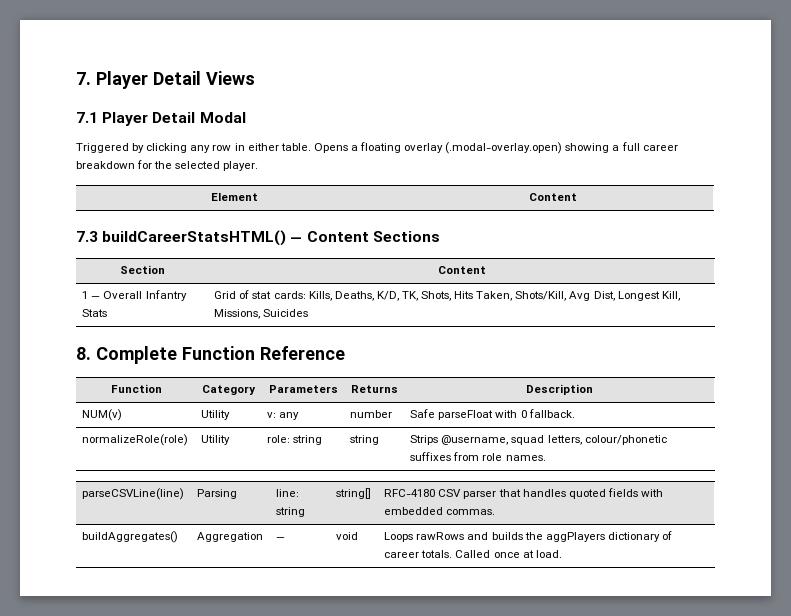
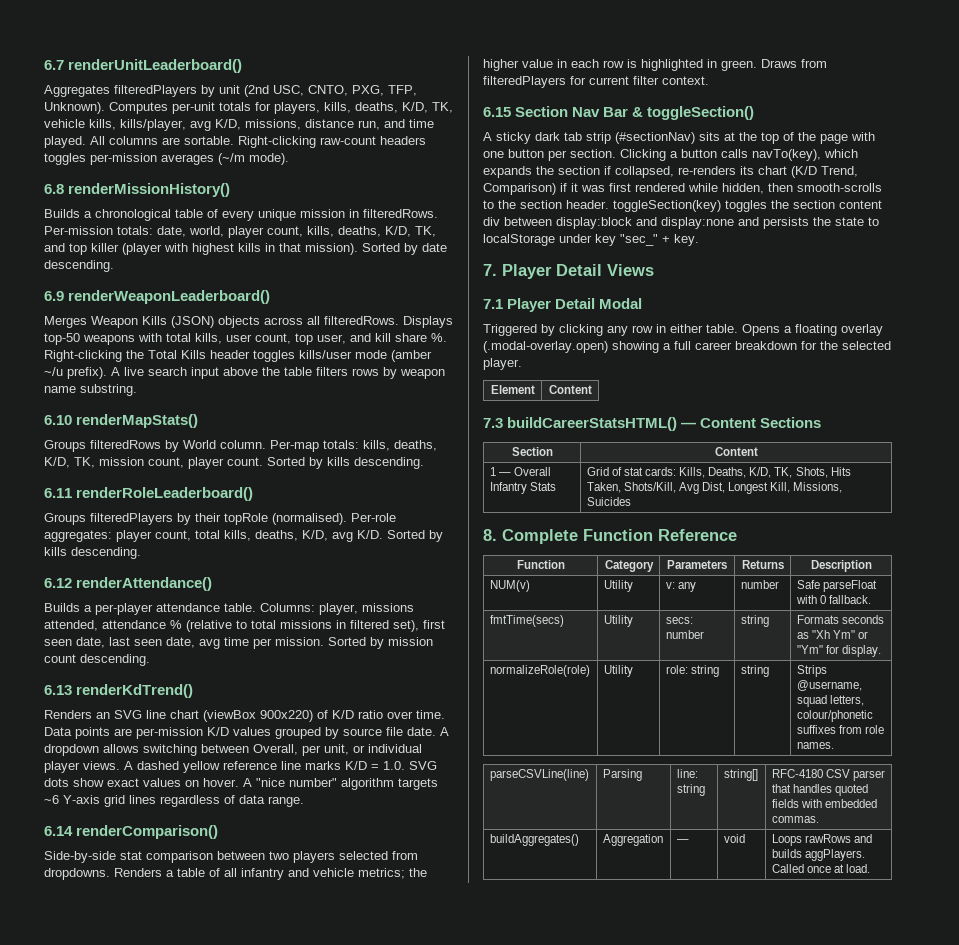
+ 6.7 renderUnitLeaderboard()
+ Aggregates filteredPlayers by unit (2nd USC, CNTO, PXG, TFP, Unknown). Computes per-unit totals for players, kills, deaths, K/D, TK, vehicle kills, kills/player, avg K/D, missions, distance run, and time played. All columns are sortable. Right-clicking raw-count headers toggles per-mission averages (~/m mode).
+ 6.8 renderMissionHistory()
+ Builds a chronological table of every unique mission in filteredRows. Per-mission totals: date, world, player count, kills, deaths, K/D, TK, and top killer (player with highest kills in that mission). Sorted by date descending.
+ 6.9 renderWeaponLeaderboard()
+ Merges Weapon Kills (JSON) objects across all filteredRows. Displays top-50 weapons with total kills, user count, top user, and kill share %. Right-clicking the Total Kills header toggles kills/user mode (amber ~/u prefix). A live search input above the table filters rows by weapon name substring.
+ 6.10 renderMapStats()
+ Groups filteredRows by World column. Per-map totals: kills, deaths, K/D, TK, mission count, player count. Sorted by kills descending.
+ 6.11 renderRoleLeaderboard()
+ Groups filteredPlayers by their topRole (normalised). Per-role aggregates: player count, total kills, deaths, K/D, avg K/D. Sorted by kills descending.
+ 6.12 renderAttendance()
+ Builds a per-player attendance table. Columns: player, missions attended, attendance % (relative to total missions in filtered set), first seen date, last seen date, avg time per mission. Sorted by mission count descending.
+ 6.13 renderKdTrend()
+ Renders an SVG line chart (viewBox 900x220) of K/D ratio over time. Data points are per-mission K/D values grouped by source file date. A dropdown allows switching between Overall, per unit, or individual player views. A dashed yellow reference line marks K/D = 1.0. SVG dots show exact values on hover. A "nice number" algorithm targets ~6 Y-axis grid lines regardless of data range.
+ 6.14 renderComparison()
+ Side-by-side stat comparison between two players selected from dropdowns. Renders a table of all infantry and vehicle metrics; the higher value in each row is highlighted in green. Draws from filteredPlayers for current filter context.
+ 6.15 Section Nav Bar & toggleSection()
+ A sticky dark tab strip (#sectionNav) sits at the top of the page with one button per section. Clicking a button calls navTo(key), which expands the section if collapsed, re-renders its chart (K/D Trend, Comparison) if it was first rendered while hidden, then smooth-scrolls to the section header. toggleSection(key) toggles the section content div between display:block and display:none and persists the state to localStorage under key "sec_" + key.
+ fmtTime(secs) | Utility | secs: number | string | Formats seconds as "Xh Ym" or "Ym" for display.
- buildAggregates() | Aggregation | — | void | Loops rawRows and builds the aggPlayers dictionary of career totals. Called once at load.
+ buildAggregates() | Aggregation | — | void | Loops rawRows and builds aggPlayers. Called once at load.

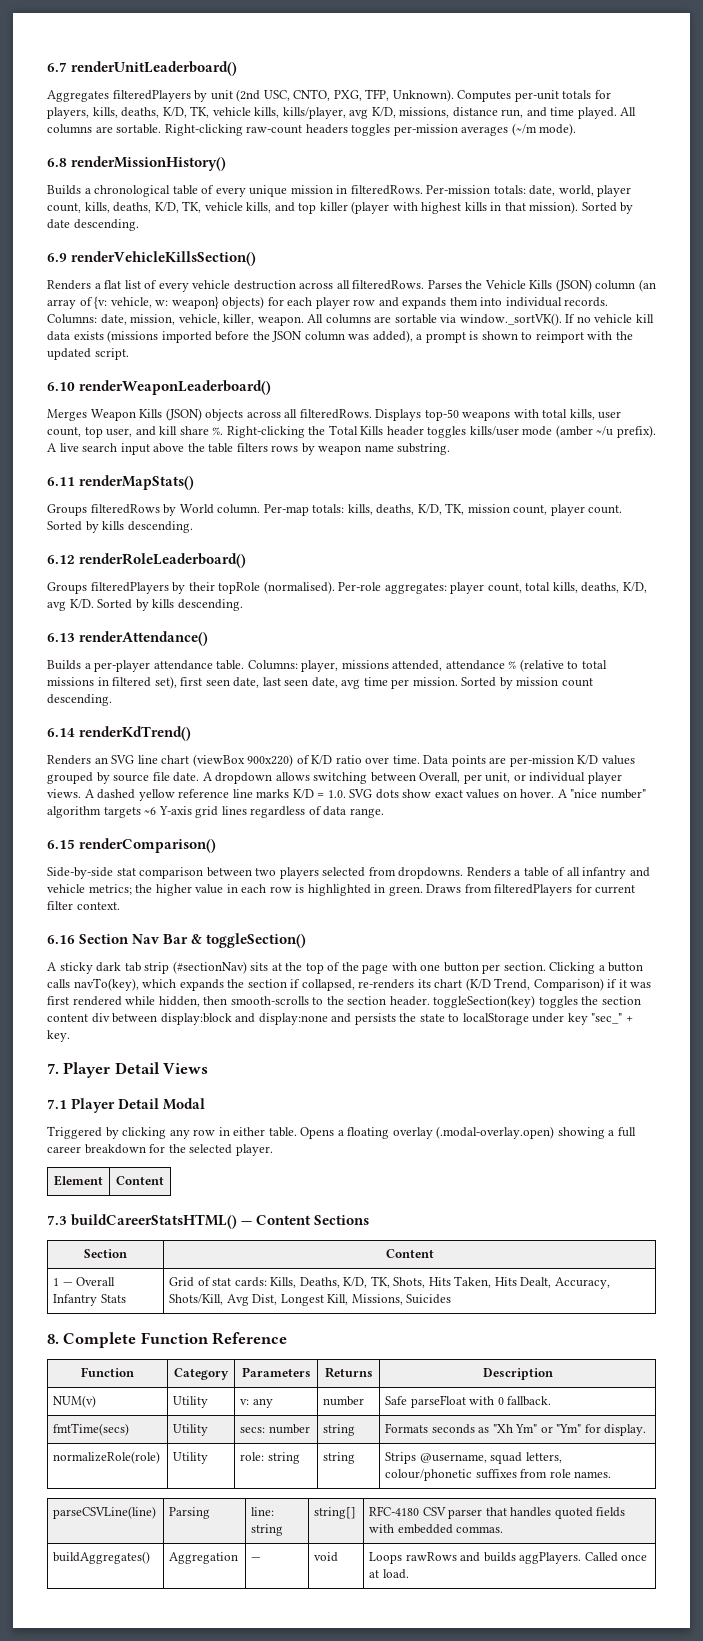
- Per-mission totals: date, world, player count, kills, deaths, K/D, TK, and top killer (player with highest kills in that mission).
+ Per-mission totals: date, world, player count, kills, deaths, K/D, TK, vehicle kills, and top killer (player with highest kills in that mission).
- 6.9 renderWeaponLeaderboard()
+ 6.9 renderVehicleKillsSection()
+ Renders a flat list of every vehicle destruction across all filteredRows. Parses the Vehicle Kills (JSON) column (an array of {v: vehicle, w: weapon} objects) for each player row and expands them into individual records. Columns: date, mission, vehicle, killer, weapon. All columns are sortable via window._sortVK(). If no vehicle kill data exists (missions imported before the JSON column was added), a prompt is shown to reimport with the updated script.
+ 6.10 renderWeaponLeaderboard()
- 6.10 renderMapStats()
+ 6.11 renderMapStats()
- 6.11 renderRoleLeaderboard()
+ 6.12 renderRoleLeaderboard()
- 6.12 renderAttendance()
+ 6.13 renderAttendance()
- 6.13 renderKdTrend()
+ 6.14 renderKdTrend()
- 6.14 renderComparison()
+ 6.15 renderComparison()
- 6.15 Section Nav Bar & toggleSection()
+ 6.16 Section Nav Bar & toggleSection()
- 1 — Overall Infantry Stats | Grid of stat cards: Kills, Deaths, K/D, TK, Shots, Hits Taken, Shots/Kill, Avg Dist, Longest Kill, Missions, Suicides
+ 1 — Overall Infantry Stats | Grid of stat cards: Kills, Deaths, K/D, TK, Shots, Hits Taken, Hits Dealt, Accuracy, Shots/Kill, Avg Dist, Longest Kill, Missions, Suicides

